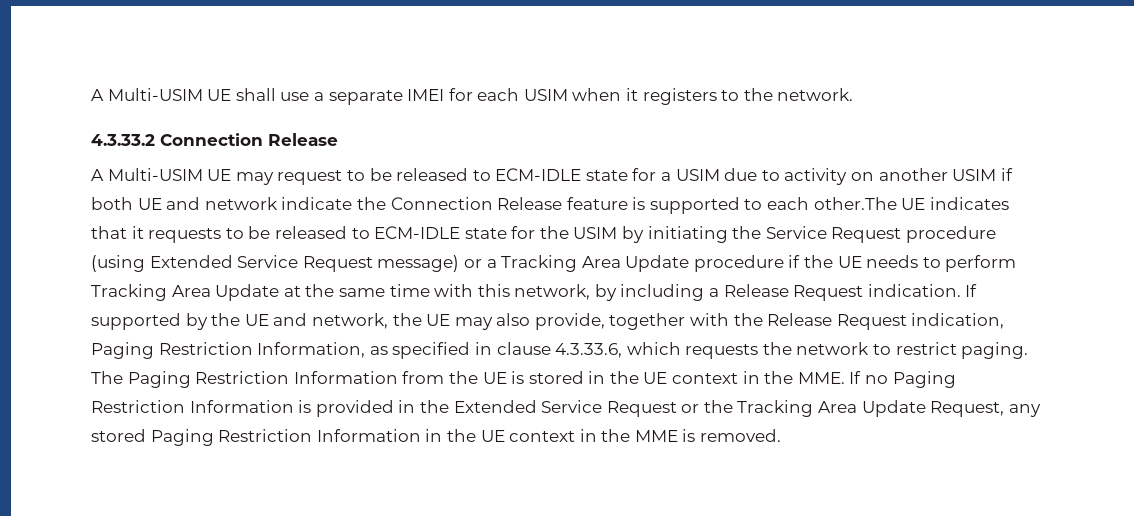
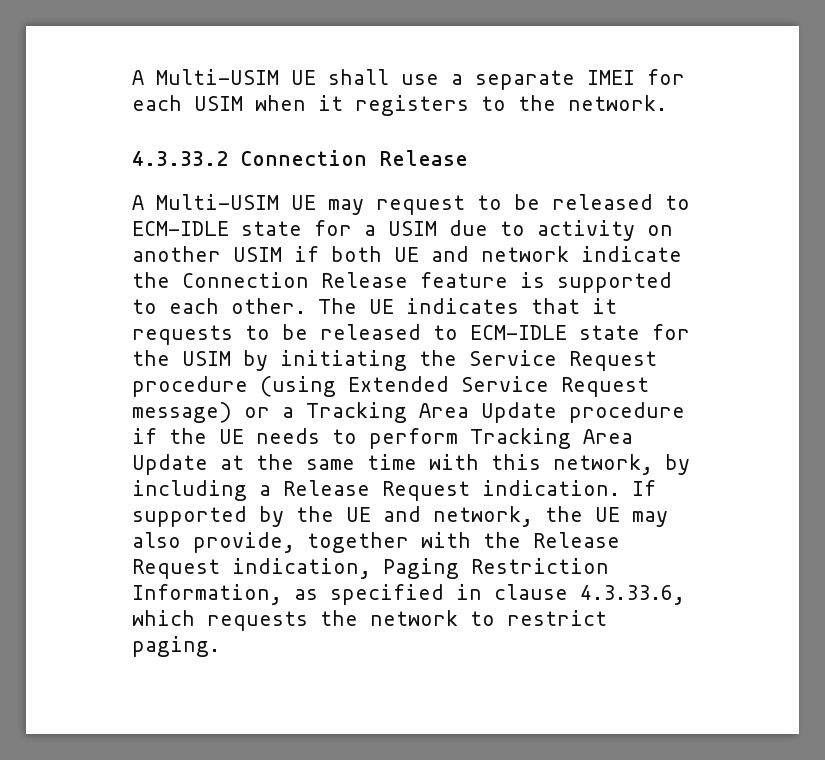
- A Multi-USIM UE may request to be released to ECM-IDLE state for a USIM due to activity on another USIM if both UE and network indicate the Connection Release feature is supported to each other.The UE indicates that it requests to be released to ECM-IDLE state for the USIM by initiating the Service Request procedure (using Extended Service Request message) or a Tracking Area Update procedure if the UE needs to perform Tracking Area Update at the same time with this network, by including a Release Request indication.
+ A Multi-USIM UE may request to be released to ECM-IDLE state for a USIM due to activity on another USIM if both UE and network indicate the Connection Release feature is supported to each other. The UE indicates that it requests to be released to ECM-IDLE state for the USIM by initiating the Service Request procedure (using Extended Service Request message) or a Tracking Area Update procedure if the UE needs to perform Tracking Area Update at the same time with this network, by including a Release Request indication.
- The Paging Restriction Information from the UE is stored in the UE context in the MME. If no Paging Restriction Information is provided in the Extended Service Request or the Tracking Area Update Request, any stored Paging Restriction Information in the UE context in the MME is removed.

